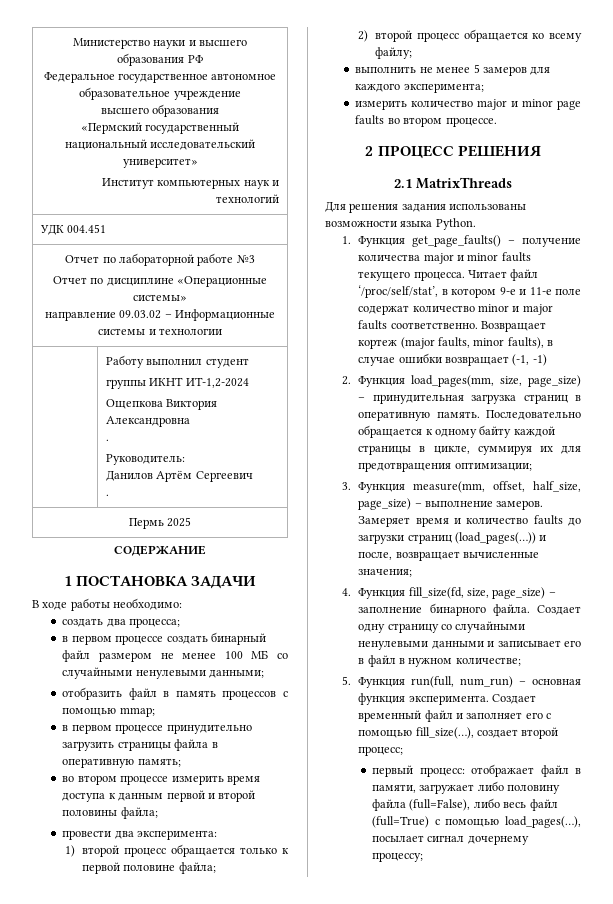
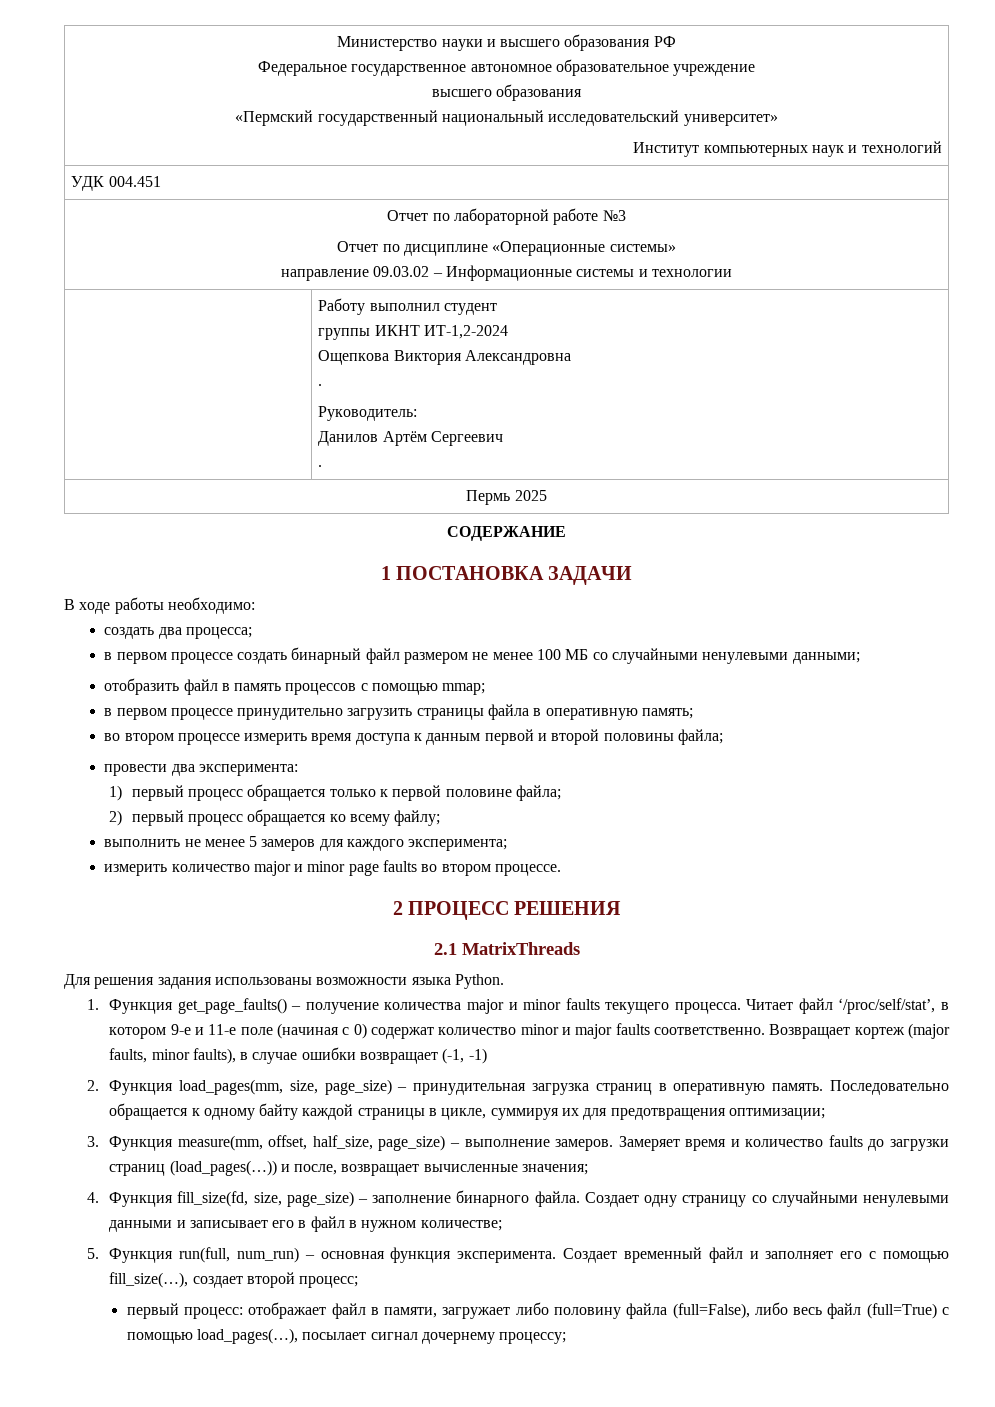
- 1) второй процесс обращается только к первой половине файла;
+ 1) первый процесс обращается только к первой половине файла;
- 2) второй процесс обращается ко всему файлу;
+ 2) первый процесс обращается ко всему файлу;
- Читает файл ‘/proc/self/stat’, в котором 9-е и 11-е поле содержат количество minor и major faults соответственно.
+ Читает файл ‘/proc/self/stat’, в котором 9-е и 11-е поле (начиная с 0) содержат количество minor и major faults соответственно.

